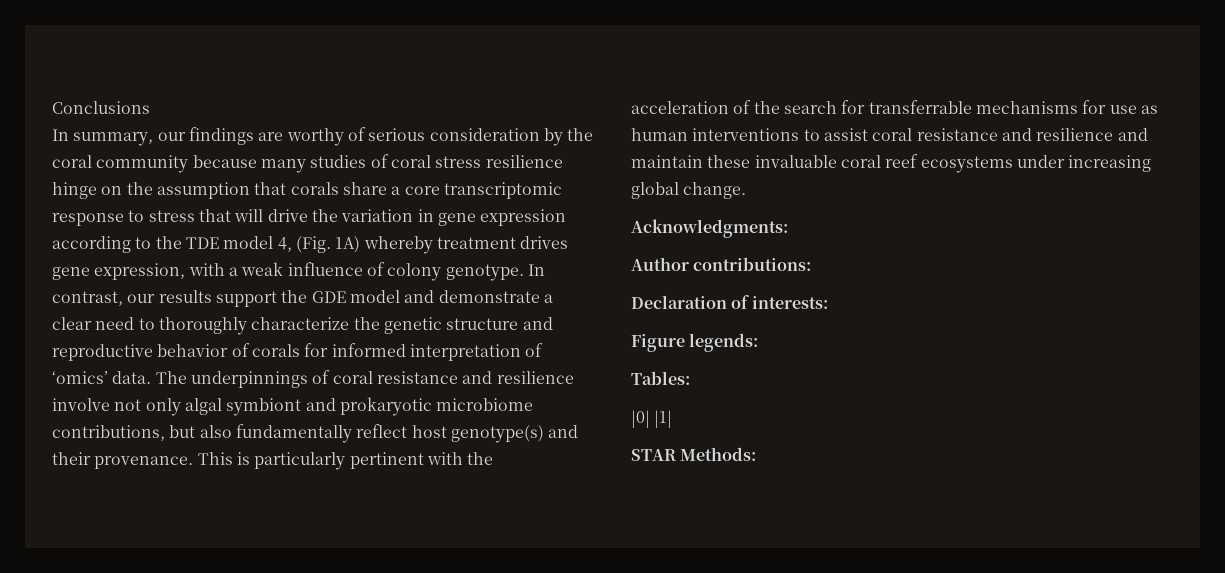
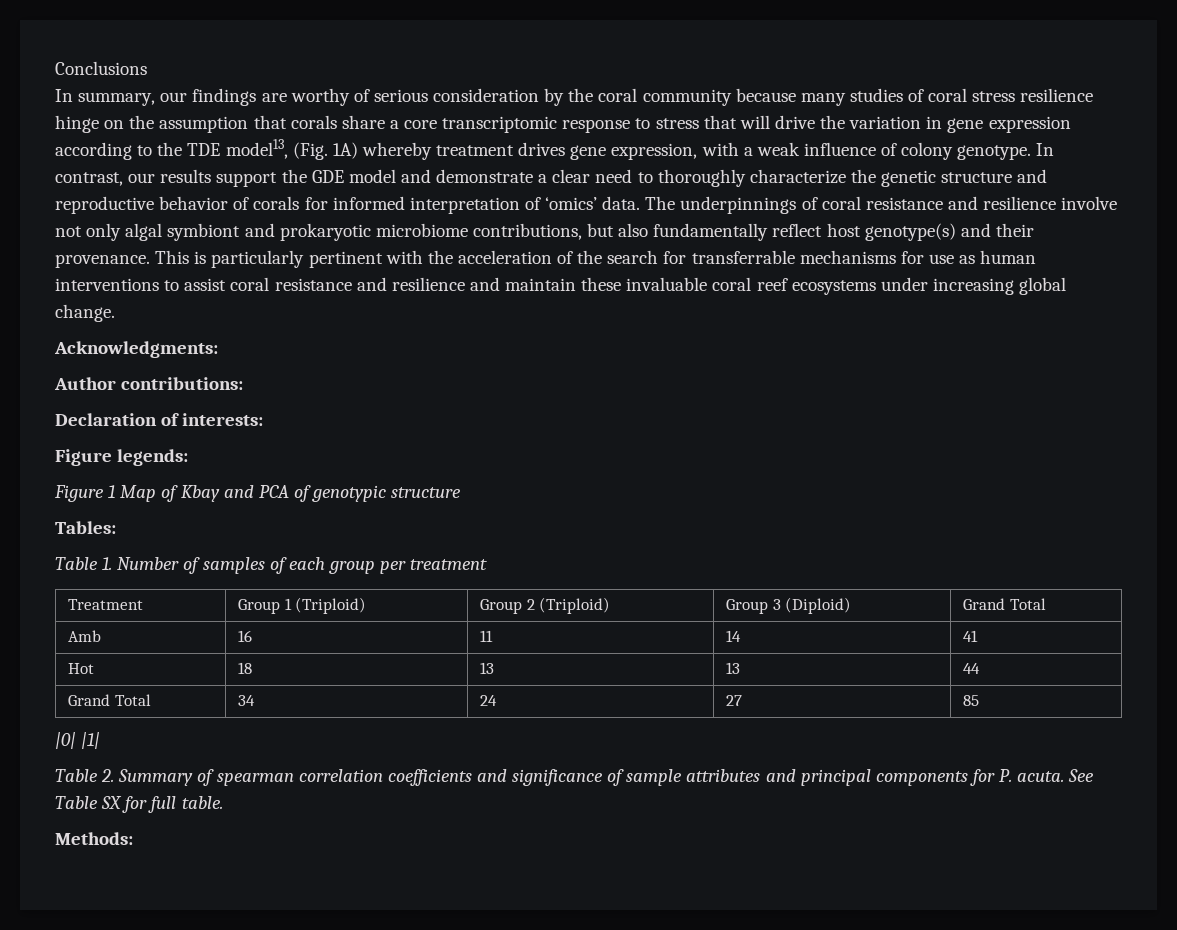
- In summary, our findings are worthy of serious consideration by the coral community because many studies of coral stress resilience hinge on the assumption that corals share a core transcriptomic response to stress that will drive the variation in gene expression according to the TDE model 4, (Fig. 1A) whereby treatment drives gene expression, with a weak influence of colony genotype.
+ In summary, our findings are worthy of serious consideration by the coral community because many studies of coral stress resilience hinge on the assumption that corals share a core transcriptomic response to stress that will drive the variation in gene expression according to the TDE model13, (Fig. 1A) whereby treatment drives gene expression, with a weak influence of colony genotype.
+ Figure 1 Map of Kbay and PCA of genotypic structure
  Tables:
+ Table 1. Number of samples of each group per treatment
+ Treatment | Group 1 (Triploid) | Group 2 (Triploid) | Group 3 (Diploid) | Grand Total
+ Amb | 16 | 11 | 14 | 41
+ Hot | 18 | 13 | 13 | 44
+ Grand Total | 34 | 24 | 27 | 85
  |0| |1|
- STAR Methods:
+ Table 2. Summary of spearman correlation coefficients and significance of sample attributes and principal components for P. acuta. See Table SX for full table.
+ Methods:

